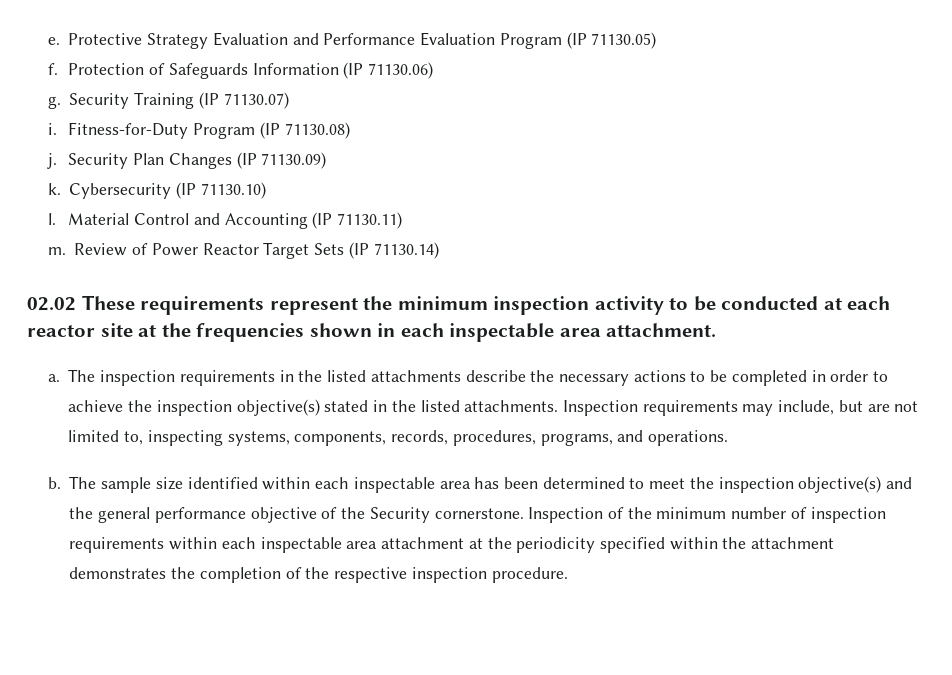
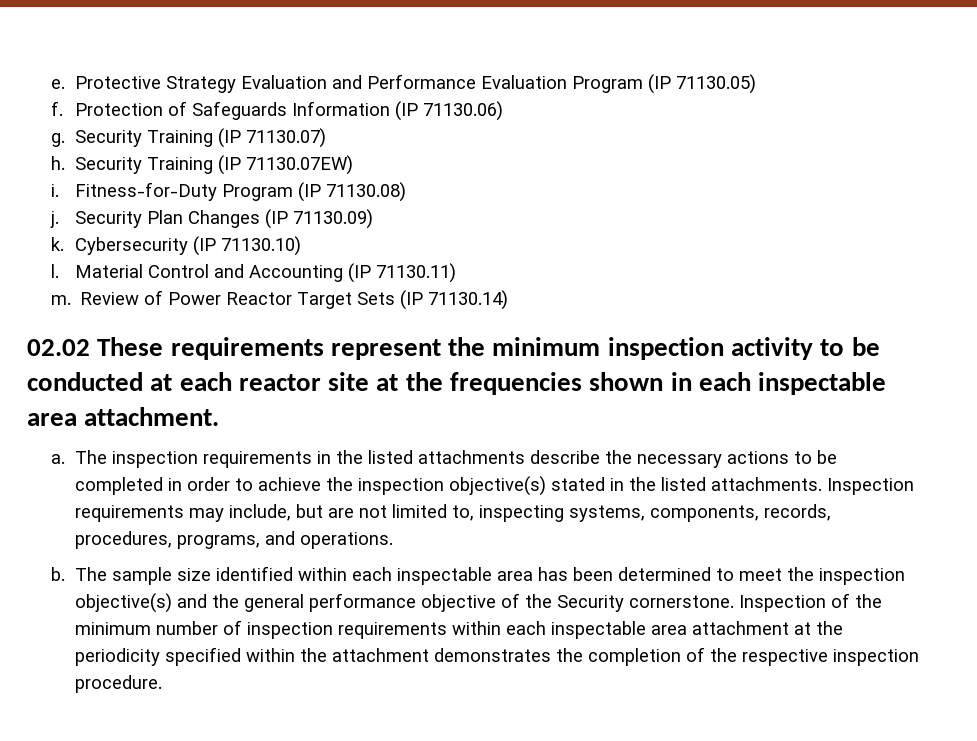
+ h. Security Training (IP 71130.07EW)

